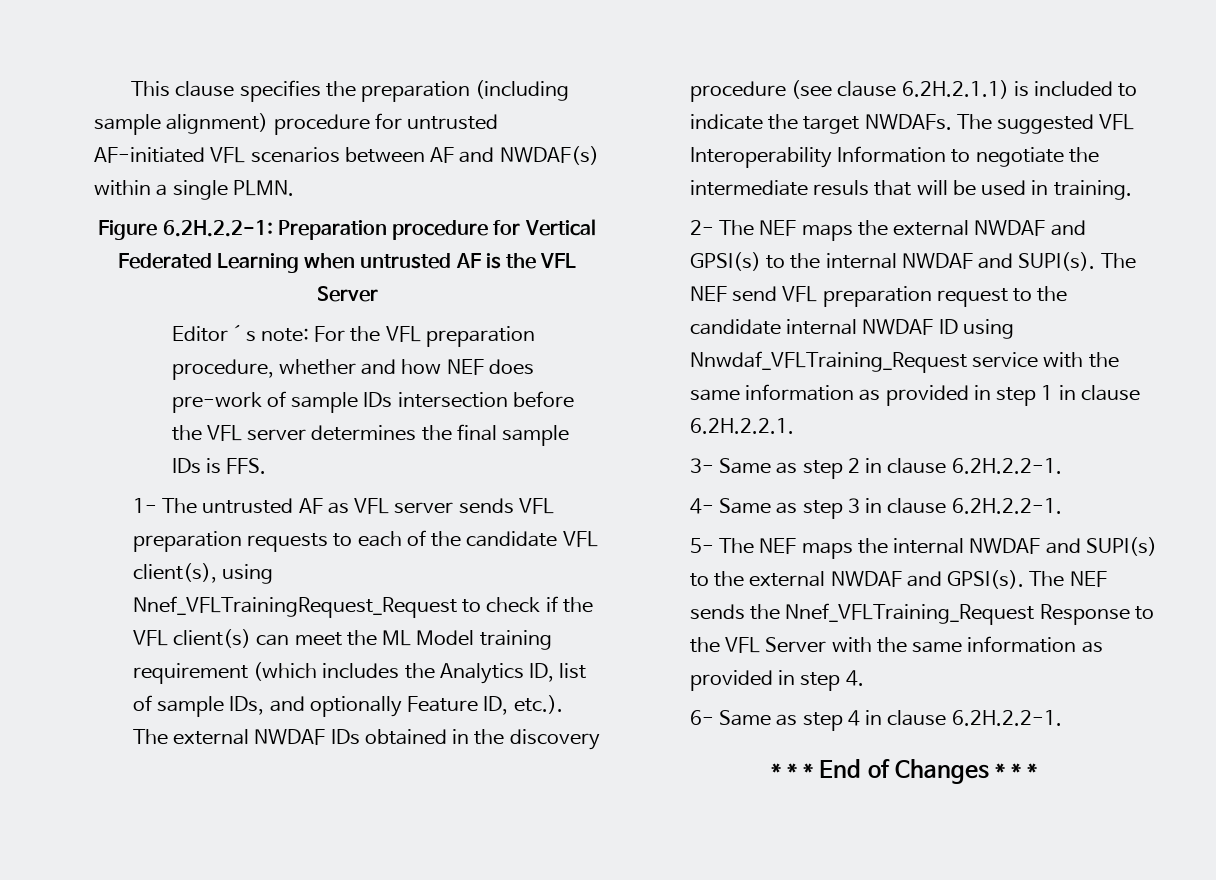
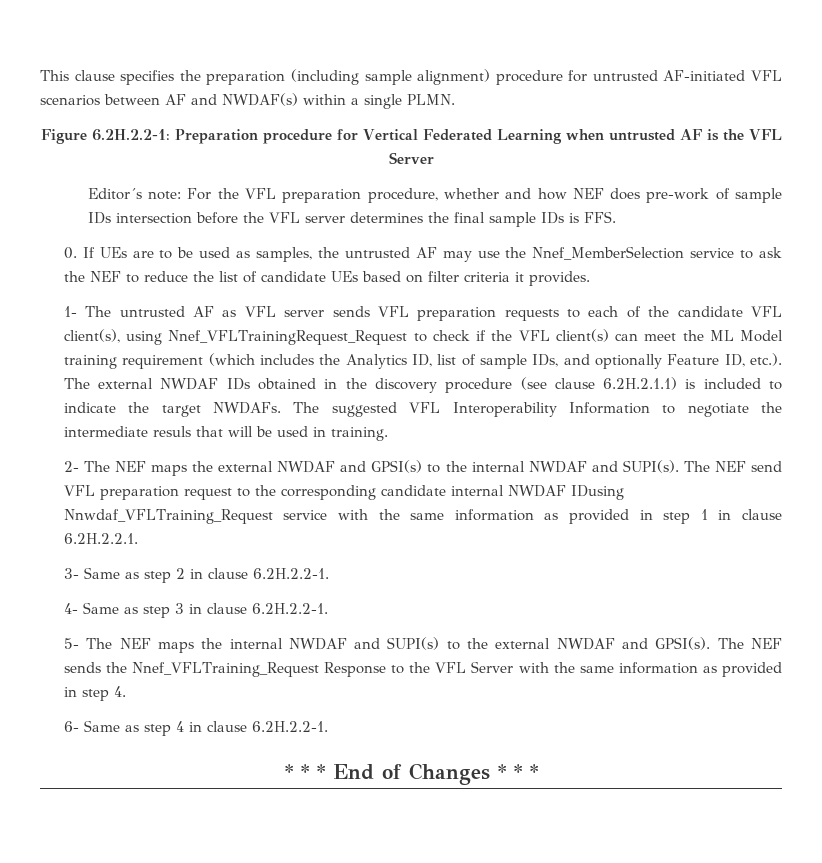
+ 0. If UEs are to be used as samples, the untrusted AF may use the Nnef_MemberSelection service to ask the NEF to reduce the list of candidate UEs based on filter criteria it provides.
- The NEF send VFL preparation request to the candidate internal NWDAF ID using Nnwdaf_VFLTraining_Request service with the same information as provided in step 1 in clause 6.2H.2.2.1.
+ The NEF send VFL preparation request to the corresponding candidate internal NWDAF IDusing Nnwdaf_VFLTraining_Request service with the same information as provided in step 1 in clause 6.2H.2.2.1.

